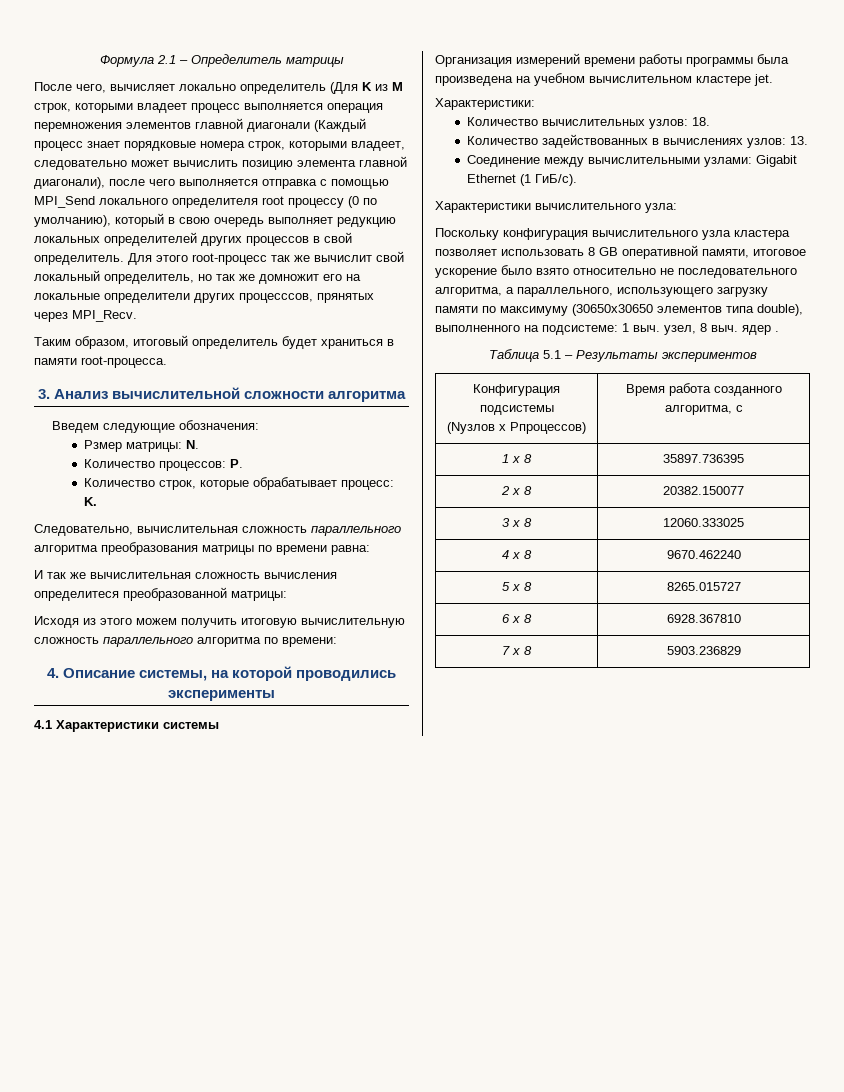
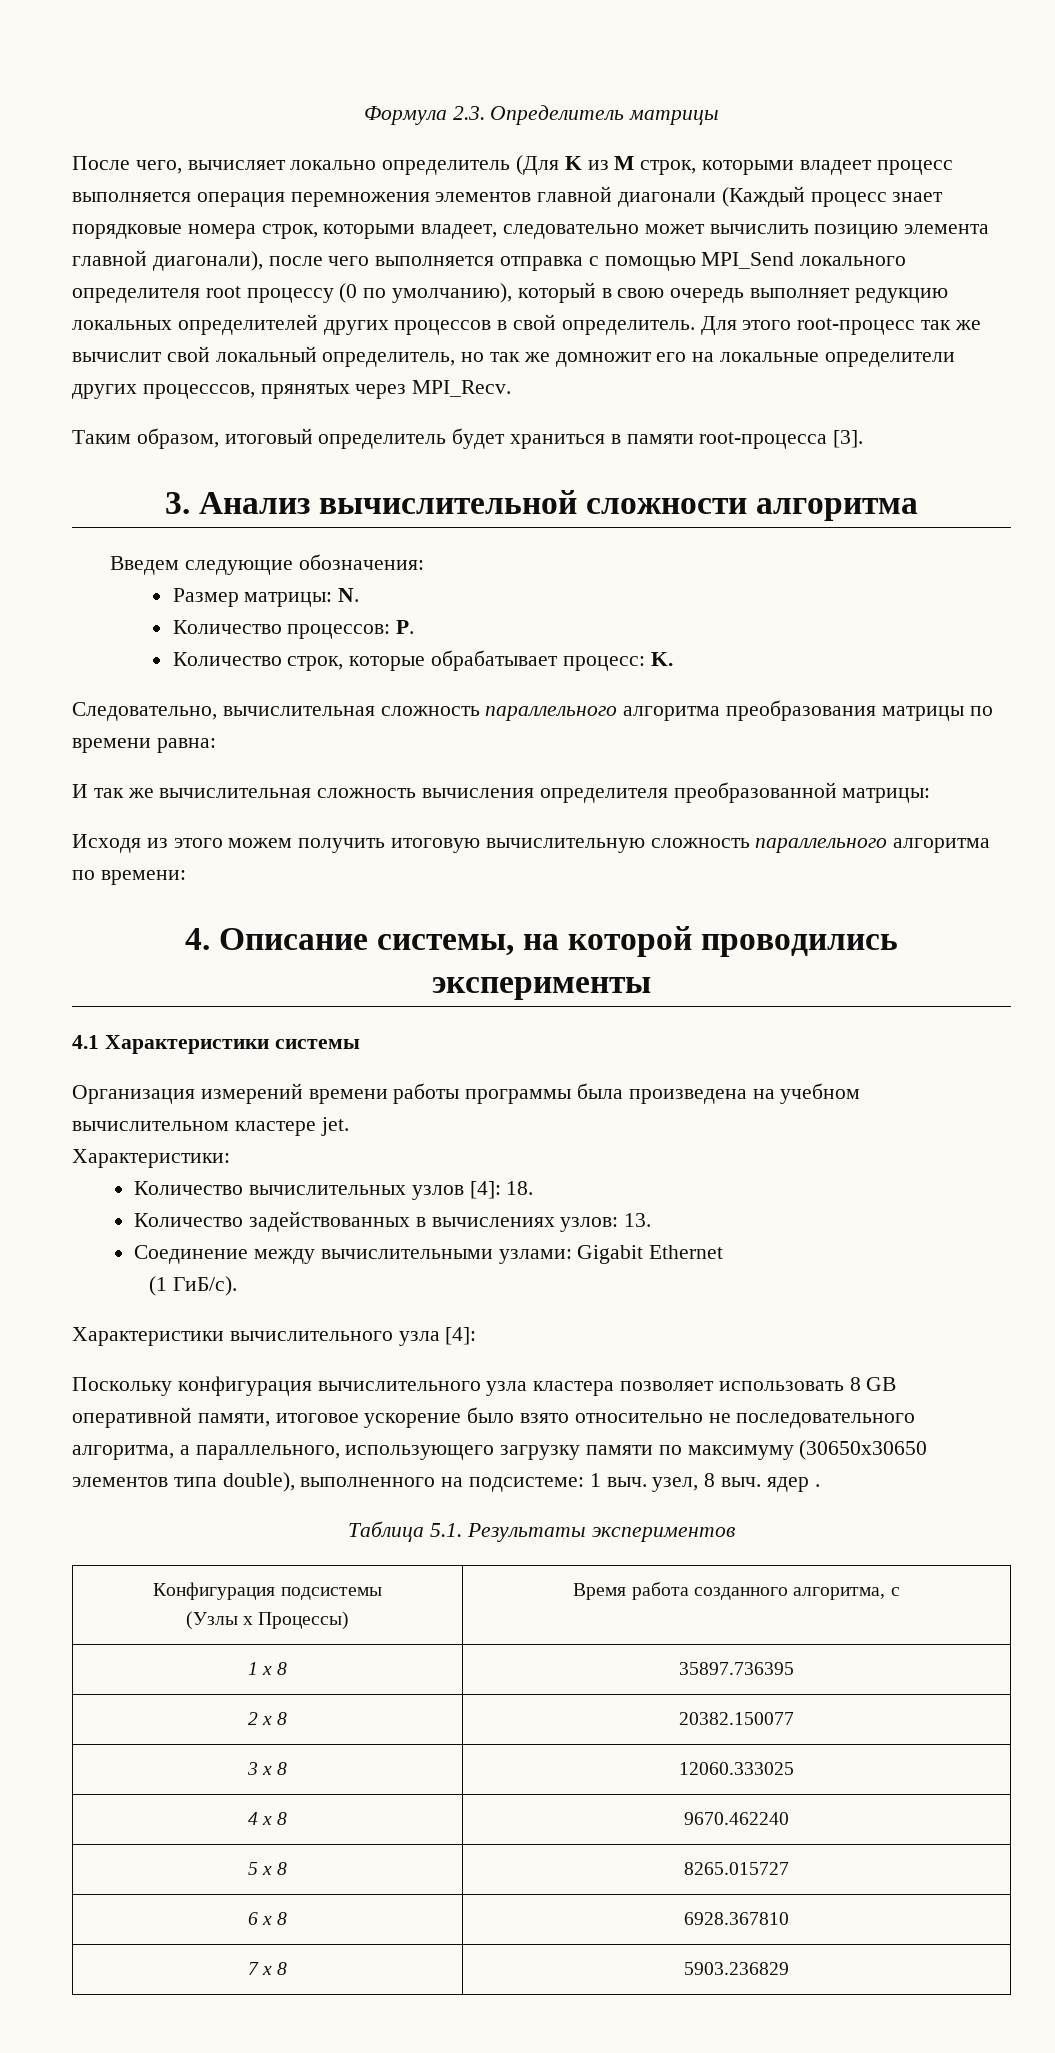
- Формула 2.1 – Определитель матрицы
+ Формула 2.3. Определитель матрицы
- Таким образом, итоговый определитель будет храниться в памяти root-процесса.
+ Таким образом, итоговый определитель будет храниться в памяти root-процесса [3].
- Рзмер матрицы: N.
+ Размер матрицы: N.
- И так же вычислительная сложность вычисления определитеся преобразованной матрицы:
+ И так же вычислительная сложность вычисления определителя преобразованной матрицы:
- Количество вычислительных узлов: 18.
+ Количество вычислительных узлов [4]: 18.
- Соединение между вычислительными узлами: Gigabit Ethernet (1 ГиБ/с).
+ Соединение между вычислительными узлами: Gigabit Ethernet
+ (1 ГиБ/с).
- Характеристики вычислительного узла:
+ Характеристики вычислительного узла [4]:
- Таблица 5.1 – Результаты экспериментов
+ Таблица 5.1. Результаты экспериментов
  Конфигурация подсистемы
- (Nузлов х Pпроцессов) | Время работа созданного алгоритма, с
+ (Узлы х Процессы) | Время работа созданного алгоритма, с

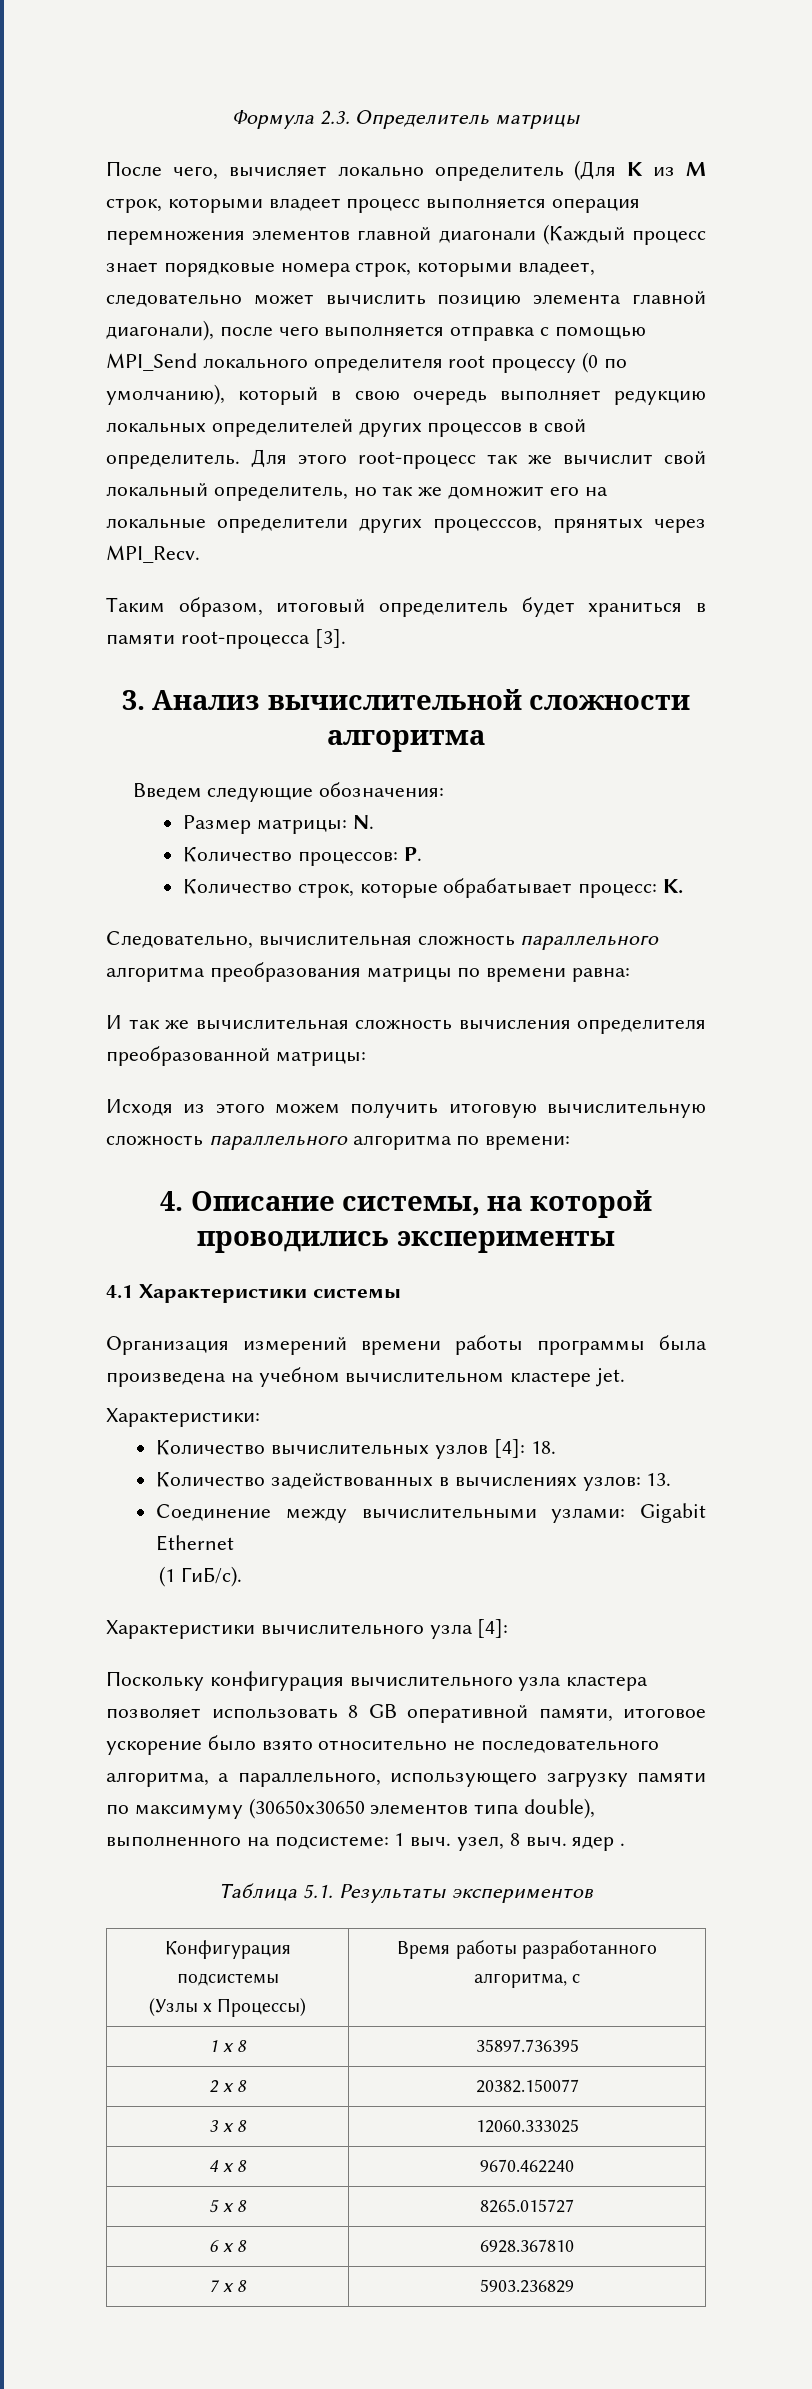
  Конфигурация подсистемы
- (Узлы х Процессы) | Время работа созданного алгоритма, с
+ (Узлы х Процессы) | Время работы разработанного алгоритма, с

